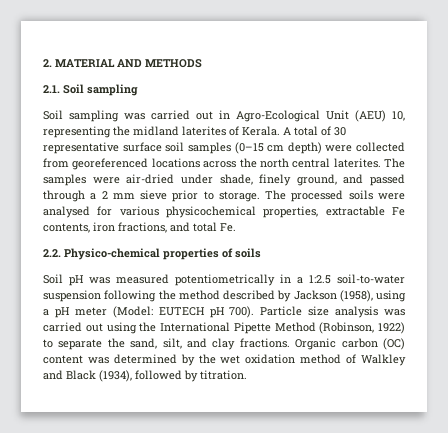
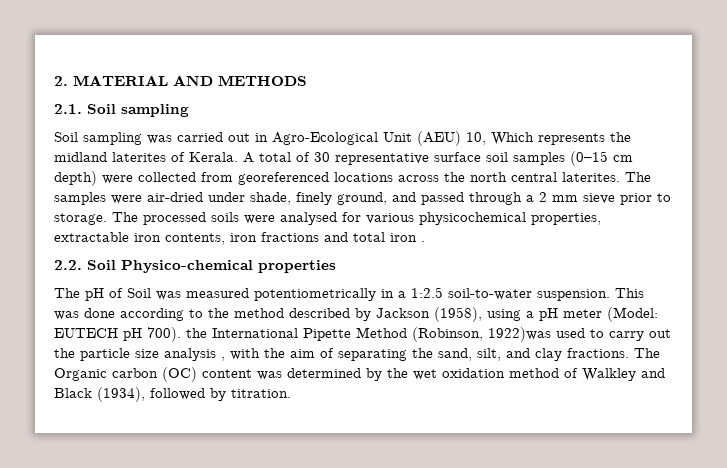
- Soil sampling was carried out in Agro-Ecological Unit (AEU) 10, representing the midland laterites of Kerala.
+ Soil sampling was carried out in Agro-Ecological Unit (AEU) 10, Which represents the midland laterites of Kerala.
- The processed soils were analysed for various physicochemical properties, extractable Fe contents, iron fractions, and total Fe.
+ The processed soils were analysed for various physicochemical properties, extractable iron contents, iron fractions and total iron .
- 2.2. Physico-chemical properties of soils
- Soil pH was measured potentiometrically in a 1:2.5 soil-to-water suspension following the method described by Jackson (1958), using a pH meter (Model: EUTECH pH 700). Particle size analysis was carried out using the International Pipette Method (Robinson, 1922) to separate the sand, silt, and clay fractions.
+ 2.2. Soil Physico-chemical properties
+ The pH of Soil was measured potentiometrically in a 1:2.5 soil-to-water suspension. This was done according to the method described by Jackson (1958), using a pH meter (Model: EUTECH pH 700). the International Pipette Method (Robinson, 1922)was used to carry out the particle size analysis , with the aim of separating the sand, silt, and clay fractions.
- Organic carbon (OC) content was determined by the wet oxidation method of Walkley and Black (1934), followed by titration.
+ The Organic carbon (OC) content was determined by the wet oxidation method of Walkley and Black (1934), followed by titration.

